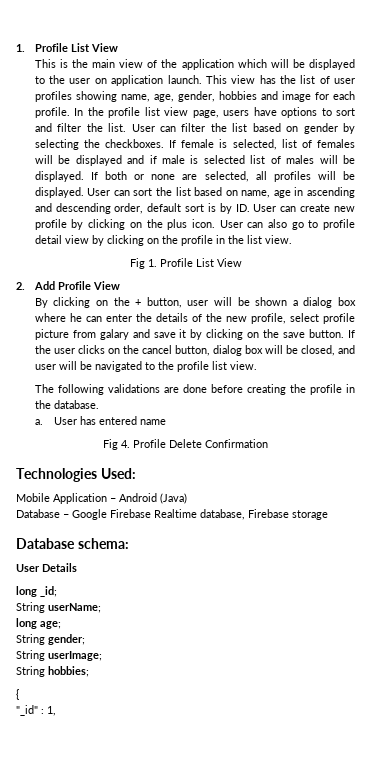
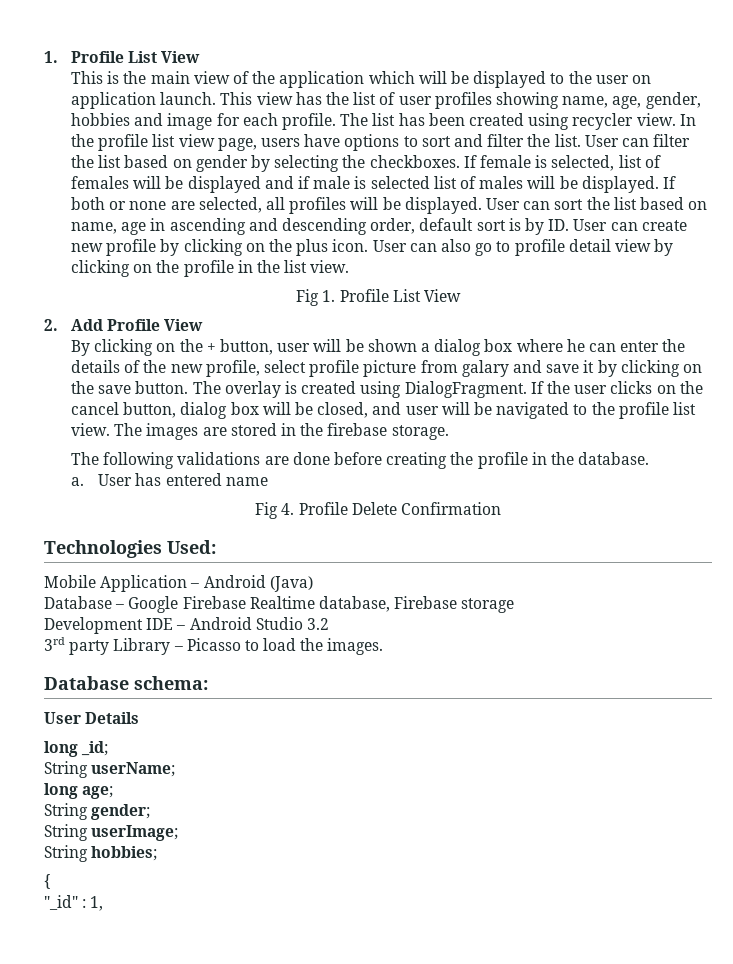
+ The list has been created using recycler view.
+ The overlay is created using DialogFragment.
+ The images are stored in the firebase storage.
+ Development IDE – Android Studio 3.2
+ 3rd party Library – Picasso to load the images.

